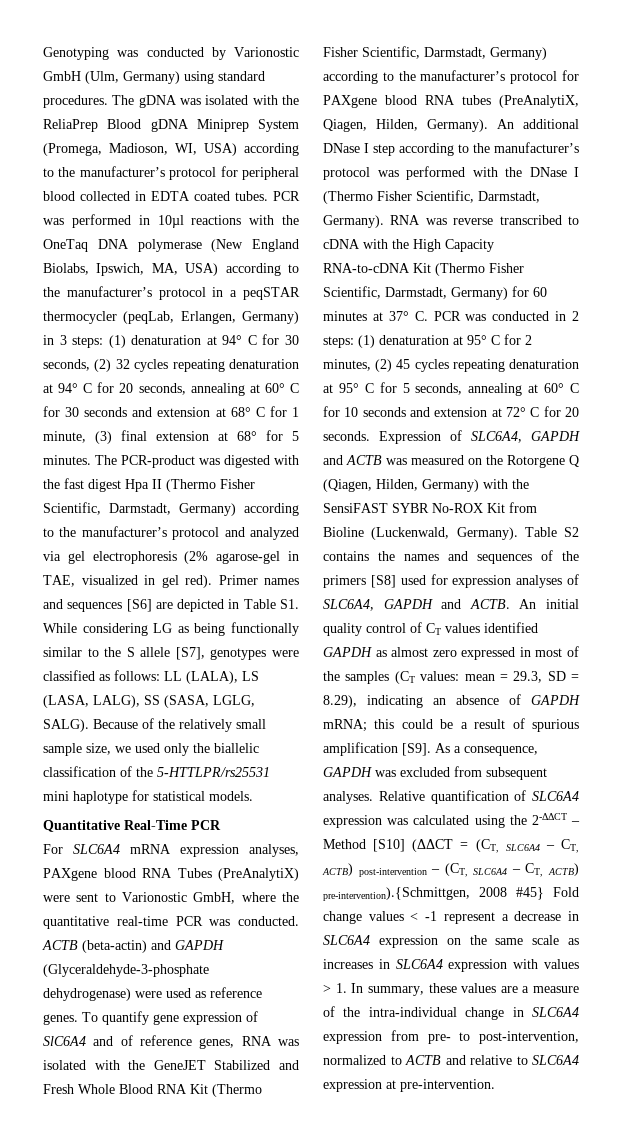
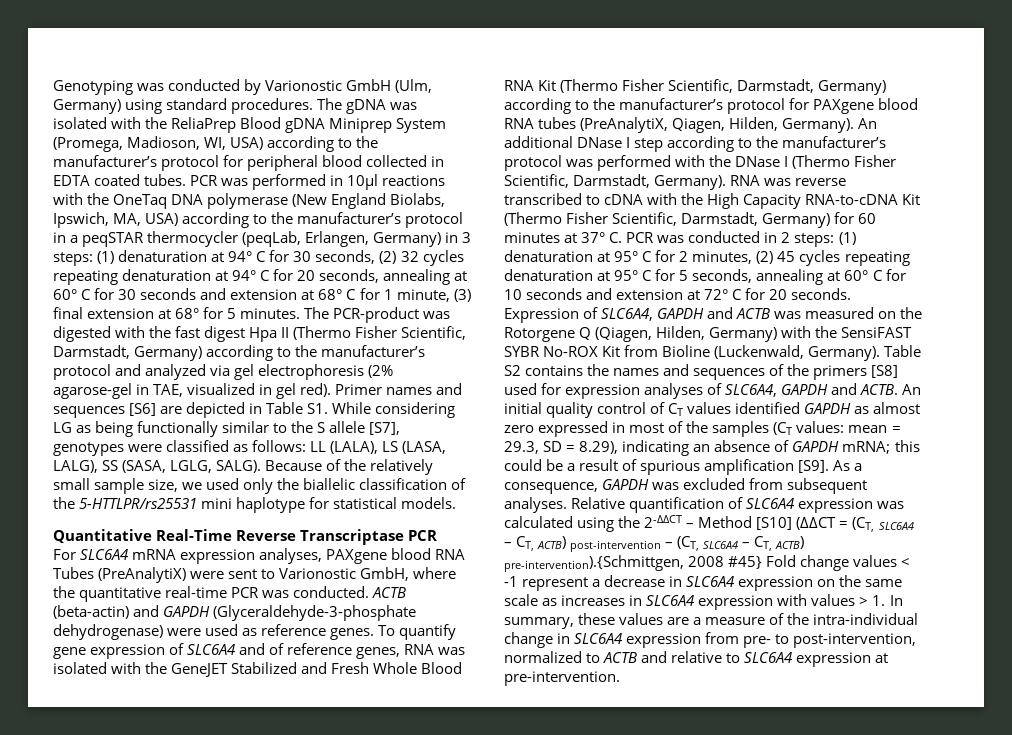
- Quantitative Real-Time PCR
+ Quantitative Real-Time Reverse Transcriptase PCR
- To quantify gene expression of SlC6A4 and of reference genes, RNA was isolated with the GeneJET Stabilized and Fresh Whole Blood RNA Kit (Thermo Fisher Scientific, Darmstadt, Germany) according to the manufacturer’s protocol for PAXgene blood RNA tubes (PreAnalytiX, Qiagen, Hilden, Germany).
+ To quantify gene expression of SLC6A4 and of reference genes, RNA was isolated with the GeneJET Stabilized and Fresh Whole Blood RNA Kit (Thermo Fisher Scientific, Darmstadt, Germany) according to the manufacturer’s protocol for PAXgene blood RNA tubes (PreAnalytiX, Qiagen, Hilden, Germany).

